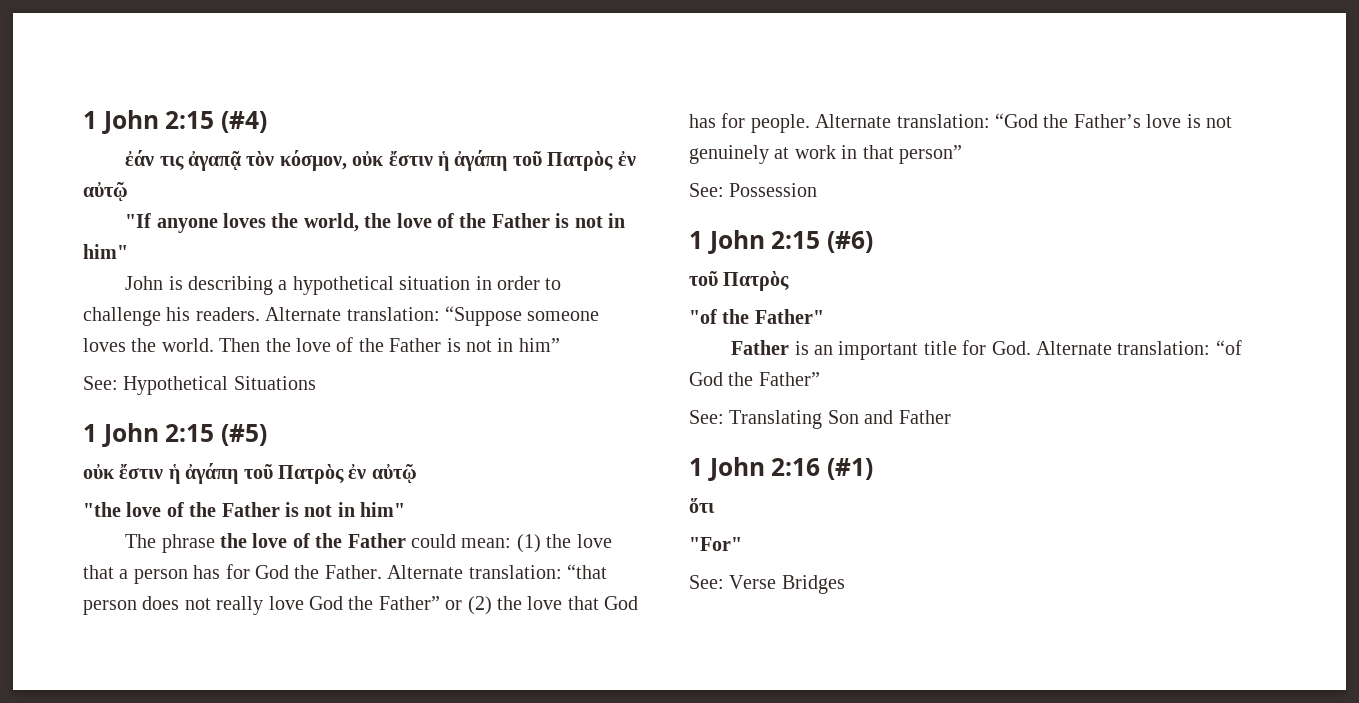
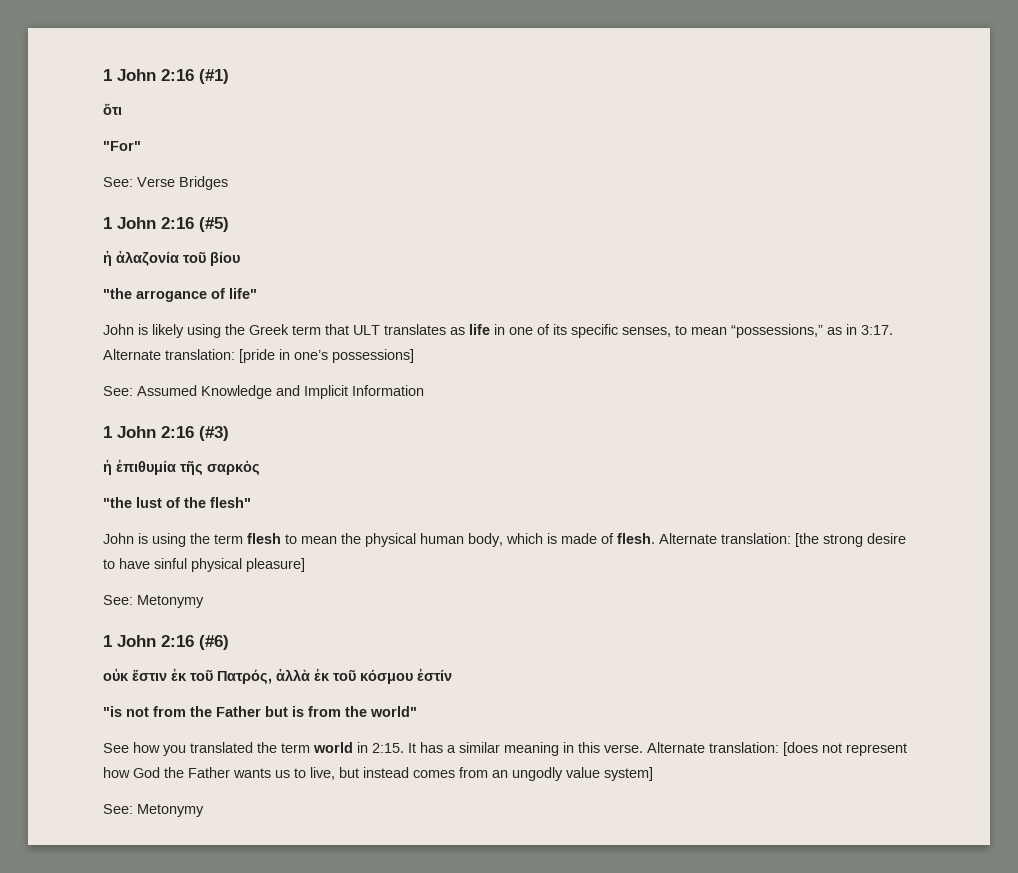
- 1 John 2:15 (#4)
- ἐάν τις ἀγαπᾷ τὸν κόσμον, οὐκ ἔστιν ἡ ἀγάπη τοῦ Πατρὸς ἐν αὐτῷ
- "If anyone loves the world, the love of the Father is not in him"
- John is describing a hypothetical situation in order to challenge his readers. Alternate translation: “Suppose someone loves the world. Then the love of the Father is not in him”
- See: Hypothetical Situations
- 1 John 2:15 (#5)
- οὐκ ἔστιν ἡ ἀγάπη τοῦ Πατρὸς ἐν αὐτῷ
- "the love of the Father is not in him"
- The phrase the love of the Father could mean: (1) the love that a person has for God the Father. Alternate translation: “that person does not really love God the Father” or (2) the love that God has for people. Alternate translation: “God the Father’s love is not genuinely at work in that person”
- See: Possession
- 1 John 2:15 (#6)
- τοῦ Πατρὸς
- "of the Father"
- Father is an important title for God. Alternate translation: “of God the Father”
- See: Translating Son and Father
+ 1 John 2:16 (#5)
+ ἡ ἀλαζονία τοῦ βίου
+ "the arrogance of life"
+ John is likely using the Greek term that ULT translates as life in one of its specific senses, to mean “possessions,” as in 3:17. Alternate translation: [pride in one’s possessions]
+ See: Assumed Knowledge and Implicit Information
+ 1 John 2:16 (#3)
+ ἡ ἐπιθυμία τῆς σαρκὸς
+ "the lust of the flesh"
+ John is using the term flesh to mean the physical human body, which is made of flesh. Alternate translation: [the strong desire to have sinful physical pleasure]
+ See: Metonymy
+ 1 John 2:16 (#6)
+ οὐκ ἔστιν ἐκ τοῦ Πατρός, ἀλλὰ ἐκ τοῦ κόσμου ἐστίν
+ "is not from the Father but is from the world"
+ See how you translated the term world in 2:15. It has a similar meaning in this verse. Alternate translation: [does not represent how God the Father wants us to live, but instead comes from an ungodly value system]
+ See: Metonymy

